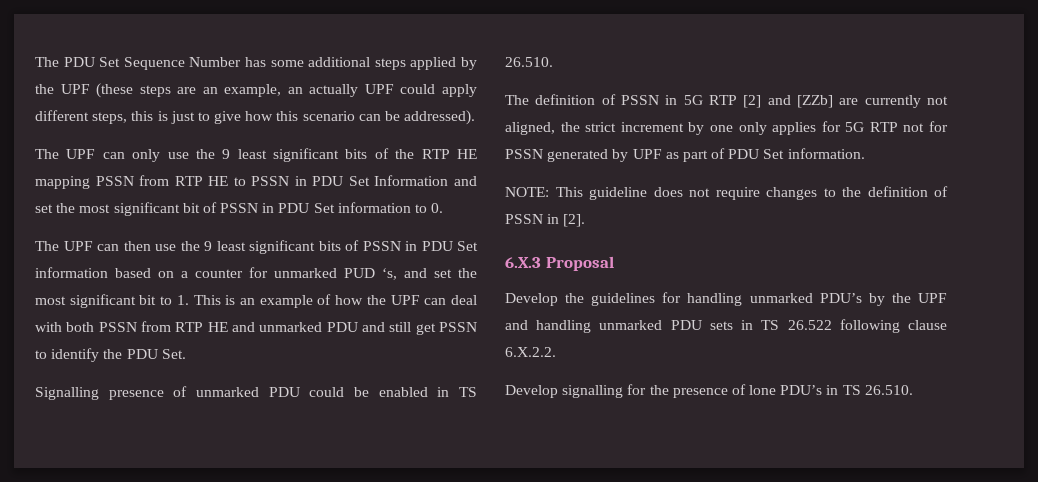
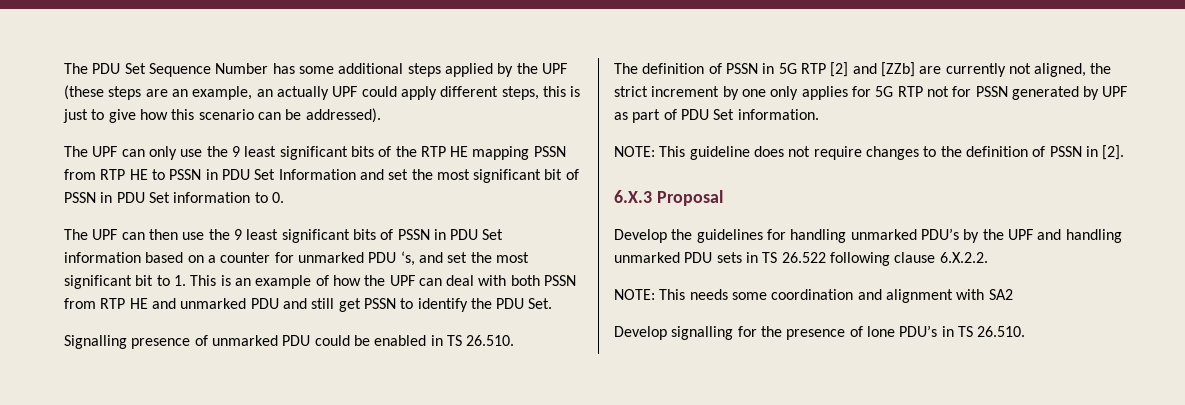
- The UPF can then use the 9 least significant bits of PSSN in PDU Set information based on a counter for unmarked PUD ‘s, and set the most significant bit to 1. This is an example of how the UPF can deal with both PSSN from RTP HE and unmarked PDU and still get PSSN to identify the PDU Set.
+ The UPF can then use the 9 least significant bits of PSSN in PDU Set information based on a counter for unmarked PDU ‘s, and set the most significant bit to 1. This is an example of how the UPF can deal with both PSSN from RTP HE and unmarked PDU and still get PSSN to identify the PDU Set.
+ NOTE: This needs some coordination and alignment with SA2

